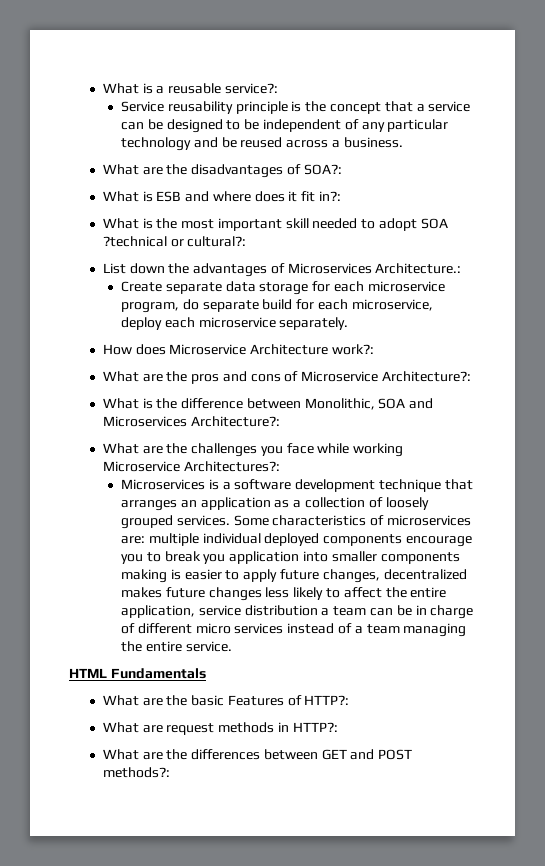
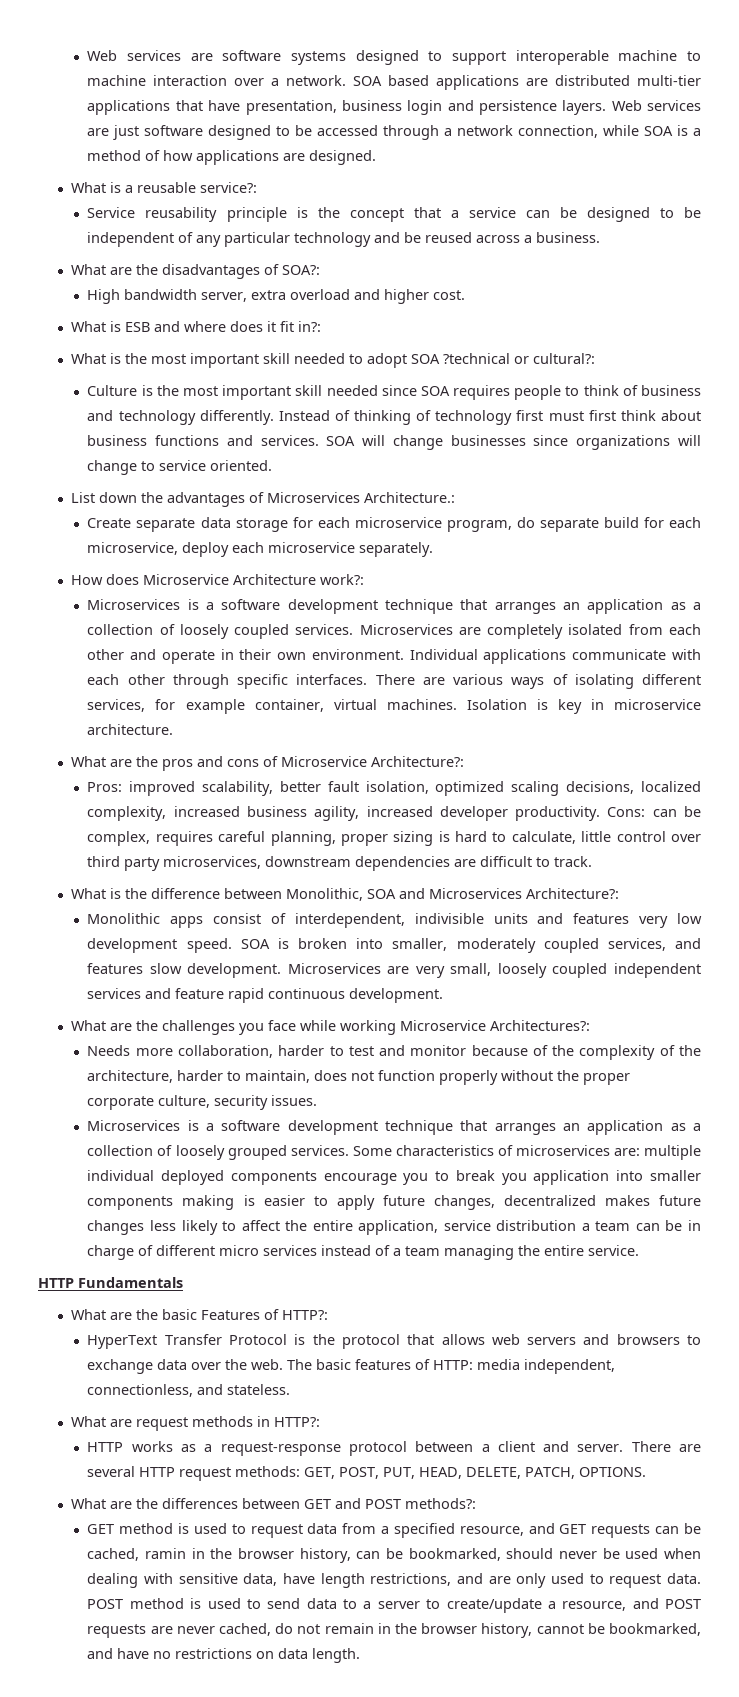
+ Web services are software systems designed to support interoperable machine to machine interaction over a network. SOA based applications are distributed multi-tier applications that have presentation, business login and persistence layers. Web services are just software designed to be accessed through a network connection, while SOA is a method of how applications are designed.
+ High bandwidth server, extra overload and higher cost.
+ Culture is the most important skill needed since SOA requires people to think of business and technology differently. Instead of thinking of technology first must first think about business functions and services. SOA will change businesses since organizations will change to service oriented.
+ Microservices is a software development technique that arranges an application as a collection of loosely coupled services. Microservices are completely isolated from each other and operate in their own environment. Individual applications communicate with each other through specific interfaces. There are various ways of isolating different services, for example container, virtual machines. Isolation is key in microservice architecture.
+ Pros: improved scalability, better fault isolation, optimized scaling decisions, localized complexity, increased business agility, increased developer productivity. Cons: can be complex, requires careful planning, proper sizing is hard to calculate, little control over third party microservices, downstream dependencies are difficult to track.
+ Monolithic apps consist of interdependent, indivisible units and features very low development speed. SOA is broken into smaller, moderately coupled services, and features slow development. Microservices are very small, loosely coupled independent services and feature rapid continuous development.
+ Needs more collaboration, harder to test and monitor because of the complexity of the architecture, harder to maintain, does not function properly without the proper corporate culture, security issues.
- HTML Fundamentals
+ HTTP Fundamentals
+ HyperText Transfer Protocol is the protocol that allows web servers and browsers to exchange data over the web. The basic features of HTTP: media independent, connectionless, and stateless.
+ HTTP works as a request-response protocol between a client and server. There are several HTTP request methods: GET, POST, PUT, HEAD, DELETE, PATCH, OPTIONS.
+ GET method is used to request data from a specified resource, and GET requests can be cached, ramin in the browser history, can be bookmarked, should never be used when dealing with sensitive data, have length restrictions, and are only used to request data. POST method is used to send data to a server to create/update a resource, and POST requests are never cached, do not remain in the browser history, cannot be bookmarked, and have no restrictions on data length.

